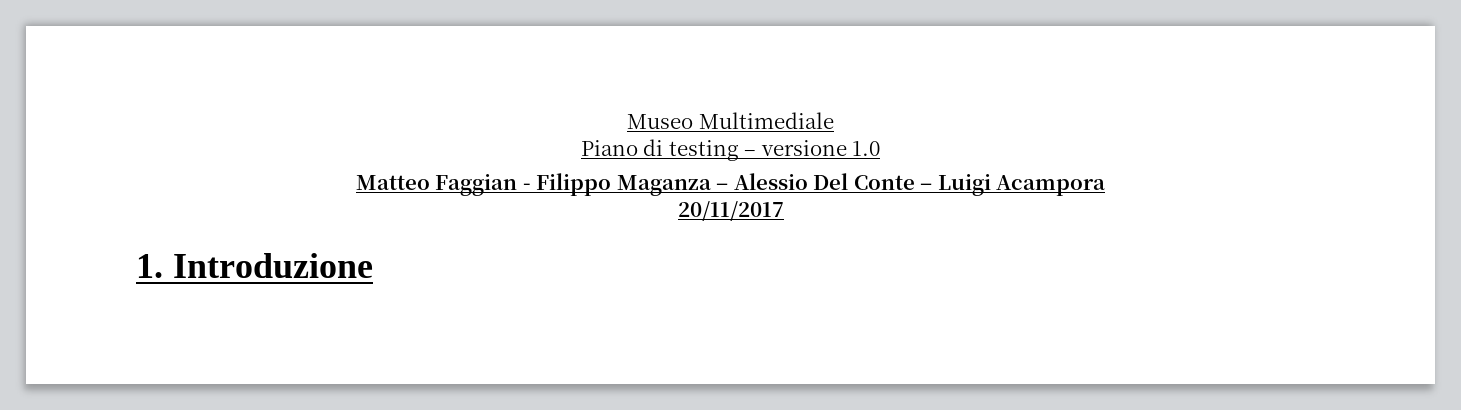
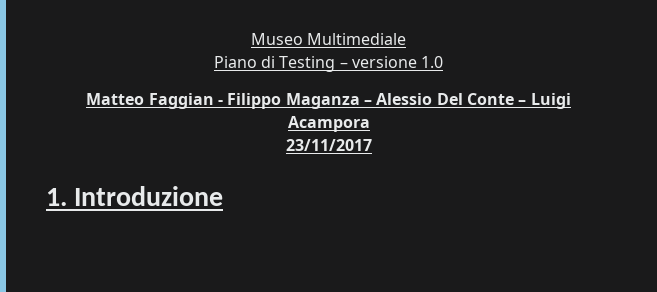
- Piano di testing – versione 1.0
+ Piano di Testing – versione 1.0
- 20/11/2017
+ 23/11/2017

